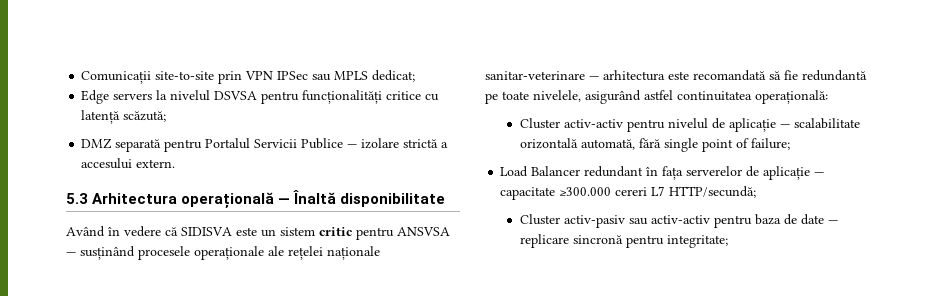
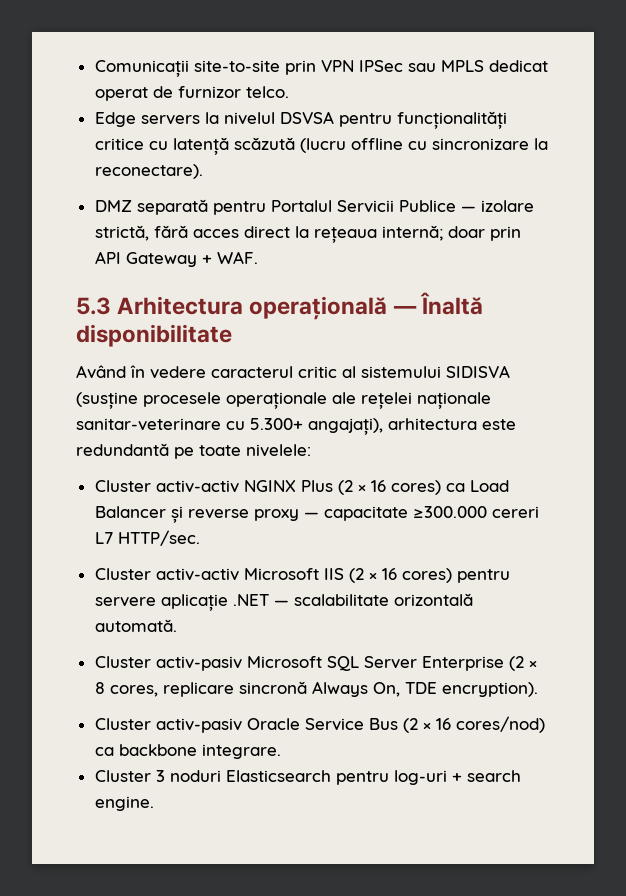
- Comunicații site-to-site prin VPN IPSec sau MPLS dedicat;
+ Comunicații site-to-site prin VPN IPSec sau MPLS dedicat operat de furnizor telco.
- Edge servers la nivelul DSVSA pentru funcționalități critice cu latență scăzută;
+ Edge servers la nivelul DSVSA pentru funcționalități critice cu latență scăzută (lucru offline cu sincronizare la reconectare).
- DMZ separată pentru Portalul Servicii Publice — izolare strictă a accesului extern.
+ DMZ separată pentru Portalul Servicii Publice — izolare strictă, fără acces direct la rețeaua internă; doar prin API Gateway + WAF.
- Având în vedere că SIDISVA este un sistem critic pentru ANSVSA — susținând procesele operaționale ale rețelei naționale sanitar-veterinare — arhitectura este recomandată să fie redundantă pe toate nivelele, asigurând astfel continuitatea operațională:
- Cluster activ-activ pentru nivelul de aplicație — scalabilitate orizontală automată, fără single point of failure;
- Load Balancer redundant în fața serverelor de aplicație — capacitate ≥300.000 cereri L7 HTTP/secundă;
- Cluster activ-pasiv sau activ-activ pentru baza de date — replicare sincronă pentru integritate;
+ Având în vedere caracterul critic al sistemului SIDISVA (susține procesele operaționale ale rețelei naționale sanitar-veterinare cu 5.300+ angajați), arhitectura este redundantă pe toate nivelele:
+ Cluster activ-activ NGINX Plus (2 × 16 cores) ca Load Balancer și reverse proxy — capacitate ≥300.000 cereri L7 HTTP/sec.
+ Cluster activ-activ Microsoft IIS (2 × 16 cores) pentru servere aplicație .NET — scalabilitate orizontală automată.
+ Cluster activ-pasiv Microsoft SQL Server Enterprise (2 × 8 cores, replicare sincronă Always On, TDE encryption).
+ Cluster activ-pasiv Oracle Service Bus (2 × 16 cores/nod) ca backbone integrare.
+ Cluster 3 noduri Elasticsearch pentru log-uri + search engine.

